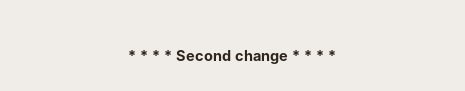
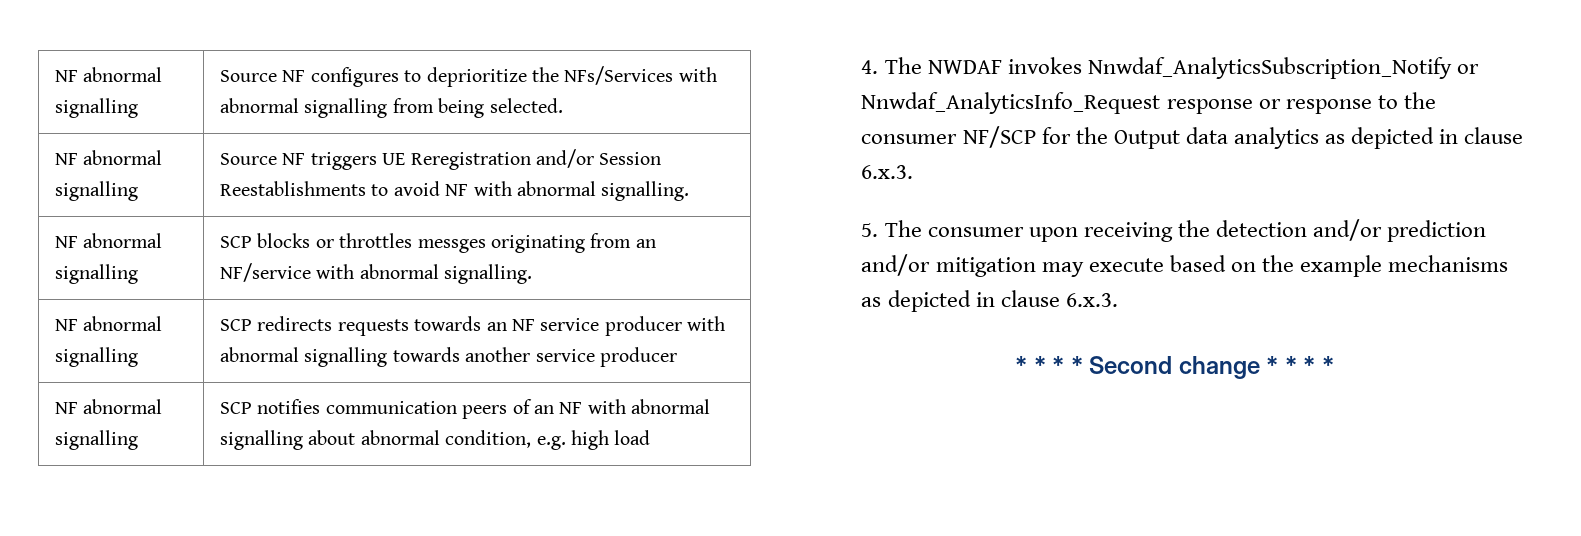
+ NF abnormal signalling | Source NF configures to deprioritize the NFs/Services with abnormal signalling from being selected.
+ NF abnormal signalling | Source NF triggers UE Reregistration and/or Session Reestablishments to avoid NF with abnormal signalling.
+ NF abnormal signalling | SCP blocks or throttles messges originating from an NF/service with abnormal signalling.
+ NF abnormal signalling | SCP redirects requests towards an NF service producer with abnormal signalling towards another service producer
+ NF abnormal signalling | SCP notifies communication peers of an NF with abnormal signalling about abnormal condition, e.g. high load
+ 4. The NWDAF invokes Nnwdaf_AnalyticsSubscription_Notify or Nnwdaf_AnalyticsInfo_Request response or response to the consumer NF/SCP for the Output data analytics as depicted in clause 6.x.3.
+ 5. The consumer upon receiving the detection and/or prediction and/or mitigation may execute based on the example mechanisms as depicted in clause 6.x.3.

